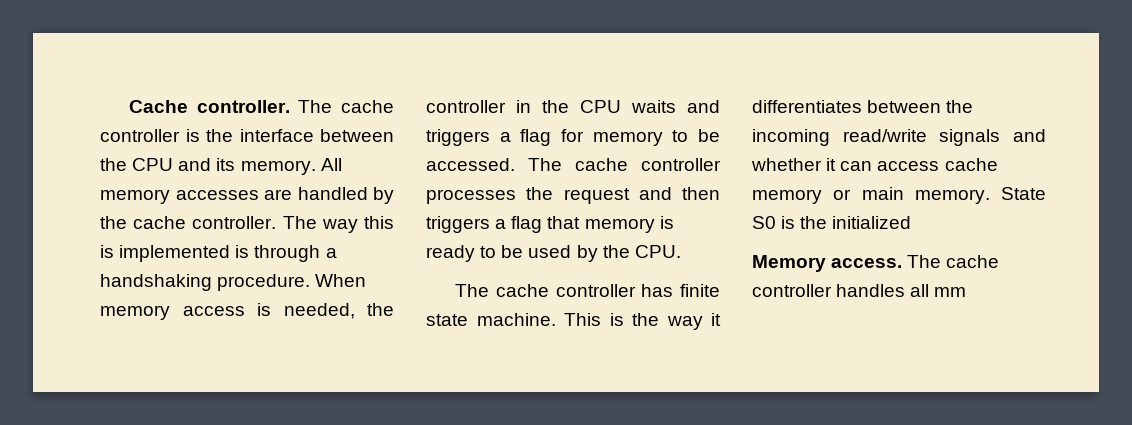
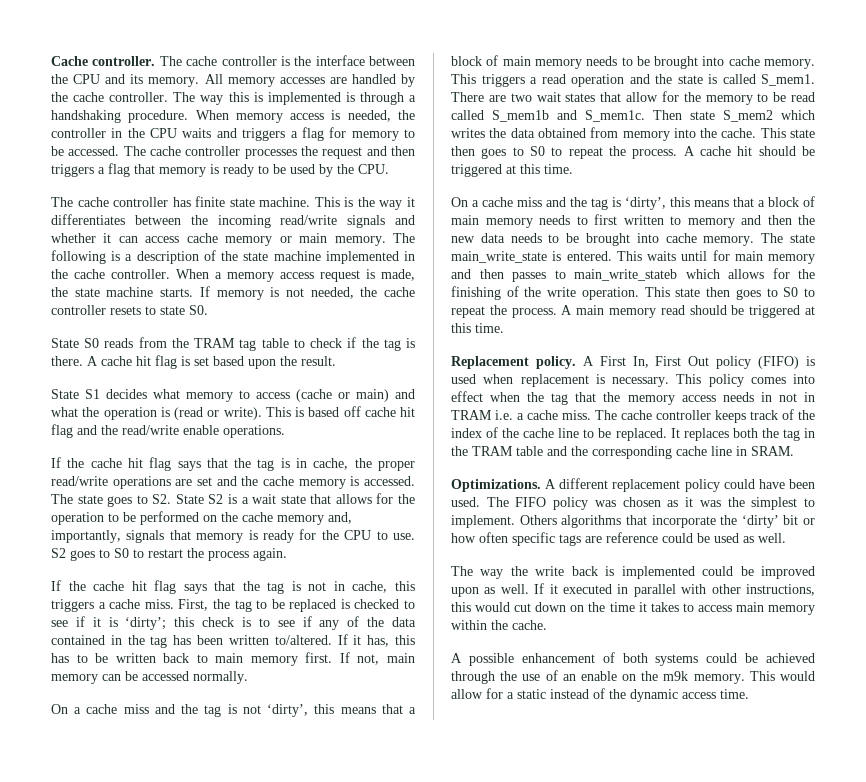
- State S0 is the initialized
- Memory access. The cache controller handles all mm
+ The following is a description of the state machine implemented in the cache controller. When a memory access request is made, the state machine starts. If memory is not needed, the cache controller resets to state S0.
+ State S0 reads from the TRAM tag table to check if the tag is there. A cache hit flag is set based upon the result.
+ State S1 decides what memory to access (cache or main) and what the operation is (read or write). This is based off cache hit flag and the read/write enable operations.
+ If the cache hit flag says that the tag is in cache, the proper read/write operations are set and the cache memory is accessed. The state goes to S2. State S2 is a wait state that allows for the operation to be performed on the cache memory and, importantly, signals that memory is ready for the CPU to use. S2 goes to S0 to restart the process again.
+ If the cache hit flag says that the tag is not in cache, this triggers a cache miss. First, the tag to be replaced is checked to see if it is ‘dirty’; this check is to see if any of the data contained in the tag has been written to/altered. If it has, this has to be written back to main memory first. If not, main memory can be accessed normally.
+ On a cache miss and the tag is not ‘dirty’, this means that a block of main memory needs to be brought into cache memory. This triggers a read operation and the state is called S_mem1. There are two wait states that allow for the memory to be read called S_mem1b and S_mem1c. Then state S_mem2 which writes the data obtained from memory into the cache. This state then goes to S0 to repeat the process. A cache hit should be triggered at this time.
+ On a cache miss and the tag is ‘dirty’, this means that a block of main memory needs to first written to memory and then the new data needs to be brought into cache memory. The state main_write_state is entered. This waits until for main memory and then passes to main_write_stateb which allows for the finishing of the write operation. This state then goes to S0 to repeat the process. A main memory read should be triggered at this time.
+ Replacement policy. A First In, First Out policy (FIFO) is used when replacement is necessary. This policy comes into effect when the tag that the memory access needs in not in TRAM i.e. a cache miss. The cache controller keeps track of the index of the cache line to be replaced. It replaces both the tag in the TRAM table and the corresponding cache line in SRAM.
+ Optimizations. A different replacement policy could have been used. The FIFO policy was chosen as it was the simplest to implement. Others algorithms that incorporate the ‘dirty’ bit or how often specific tags are reference could be used as well.
+ The way the write back is implemented could be improved upon as well. If it executed in parallel with other instructions, this would cut down on the time it takes to access main memory within the cache.
+ A possible enhancement of both systems could be achieved through the use of an enable on the m9k memory. This would allow for a static instead of the dynamic access time.

